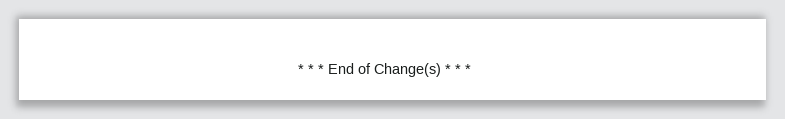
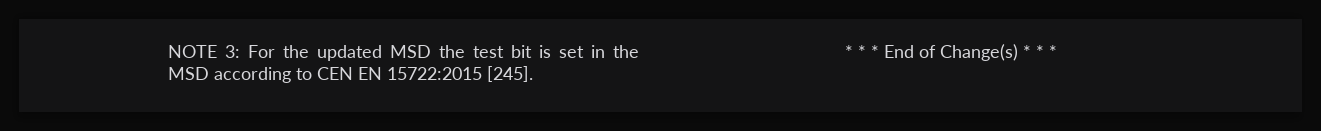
+ NOTE 3: For the updated MSD the test bit is set in the MSD according to CEN EN 15722:2015 [245].

